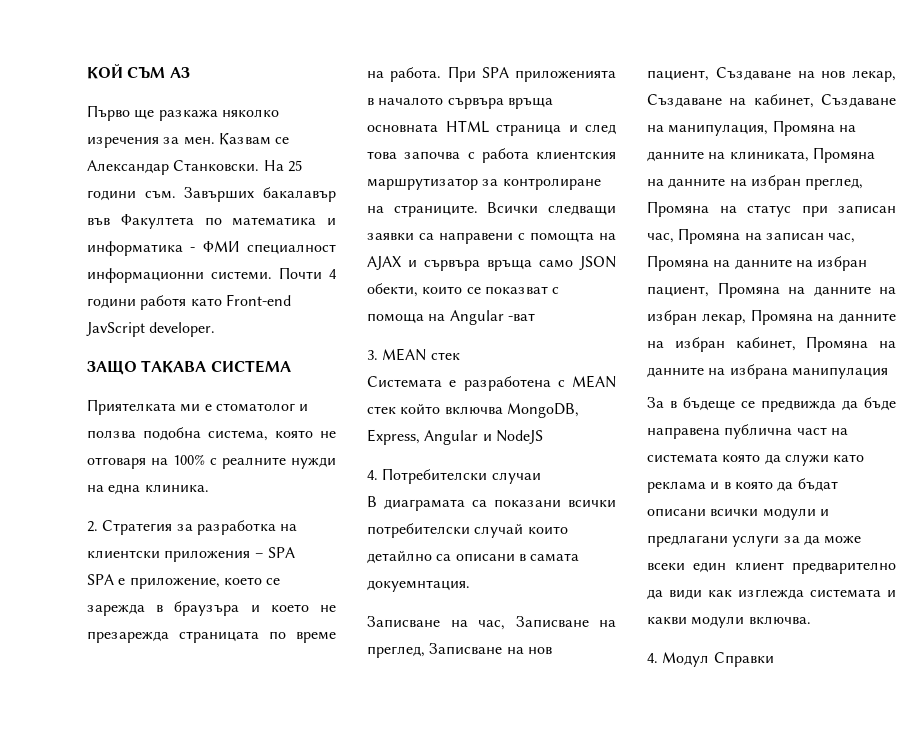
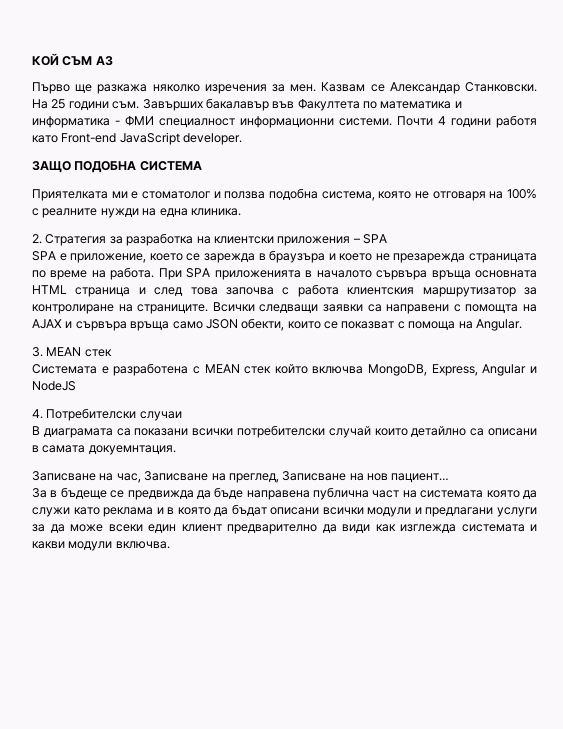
- Почти 4 години работя като Front-end JavScript developer.
+ Почти 4 години работя като Front-end JavaScript developer.
- ЗАЩО ТАКАВА СИСТЕМА
+ ЗАЩО ПОДОБНА СИСТЕМА
- Всички следващи заявки са направени с помощта на AJAX и сървъра връща само JSON обекти, които се показват с помоща на Angular -ват
+ Всички следващи заявки са направени с помощта на AJAX и сървъра връща само JSON обекти, които се показват с помоща на Angular.
- Записване на час, Записване на преглед, Записване на нов пациент, Създаване на нов лекар, Създаване на кабинет, Създаване на манипулация, Промяна на данните на клиниката, Промяна на данните на избран преглед, Промяна на статус при записан час, Промяна на записан час, Промяна на данните на избран пациент, Промяна на данните на избран лекар, Промяна на данните на избран кабинет, Промяна на данните на избрана манипулация
+ Записване на час, Записване на преглед, Записване на нов пациент…
- 4. Модул Справки

